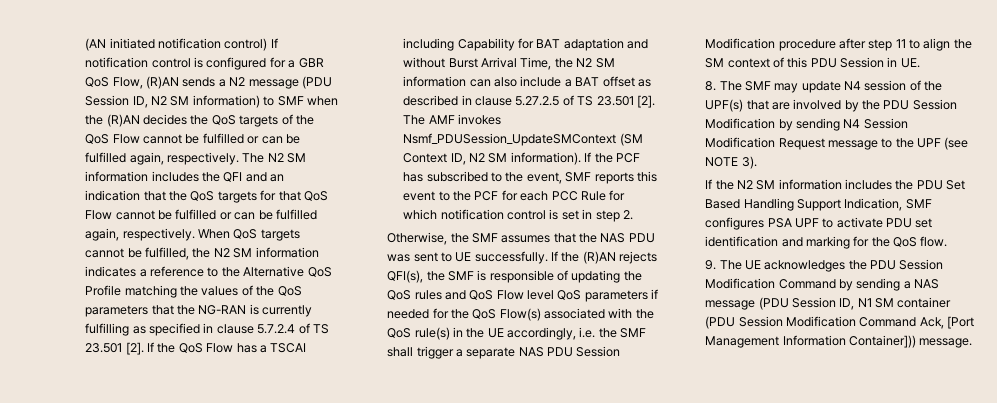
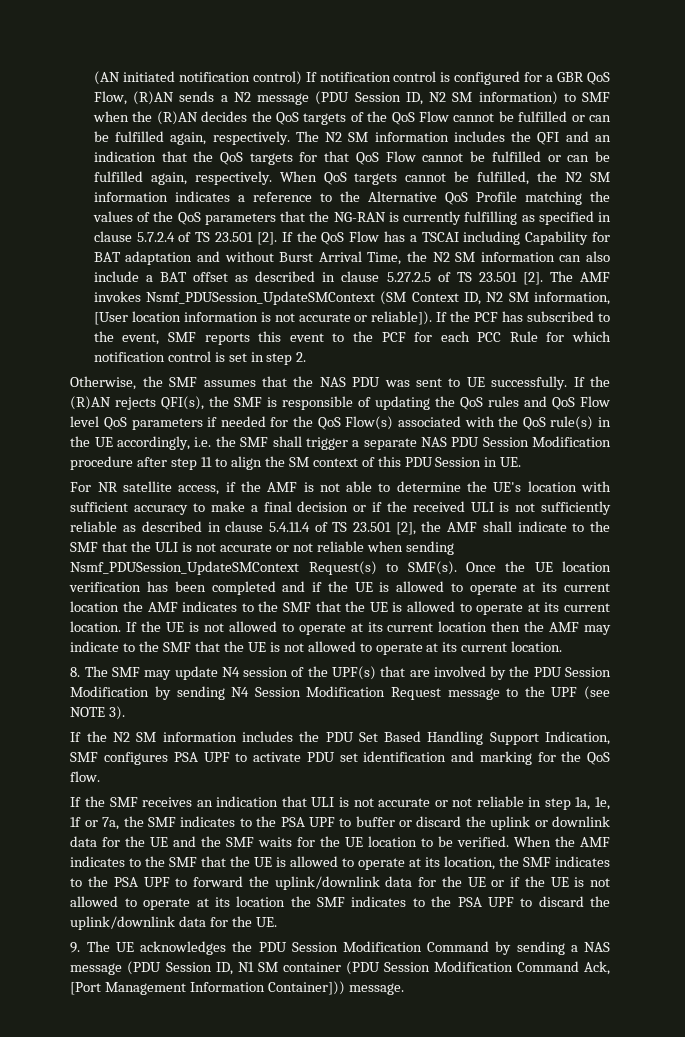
- The AMF invokes Nsmf_PDUSession_UpdateSMContext (SM Context ID, N2 SM information).
+ The AMF invokes Nsmf_PDUSession_UpdateSMContext (SM Context ID, N2 SM information, [User location information is not accurate or reliable]).
+ For NR satellite access, if the AMF is not able to determine the UE's location with sufficient accuracy to make a final decision or if the received ULI is not sufficiently reliable as described in clause 5.4.11.4 of TS 23.501 [2], the AMF shall indicate to the SMF that the ULI is not accurate or not reliable when sending Nsmf_PDUSession_UpdateSMContext Request(s) to SMF(s). Once the UE location verification has been completed and if the UE is allowed to operate at its current location the AMF indicates to the SMF that the UE is allowed to operate at its current location. If the UE is not allowed to operate at its current location then the AMF may indicate to the SMF that the UE is not allowed to operate at its current location.
+ If the SMF receives an indication that ULI is not accurate or not reliable in step 1a, 1e, 1f or 7a, the SMF indicates to the PSA UPF to buffer or discard the uplink or downlink data for the UE and the SMF waits for the UE location to be verified. When the AMF indicates to the SMF that the UE is allowed to operate at its location, the SMF indicates to the PSA UPF to forward the uplink/downlink data for the UE or if the UE is not allowed to operate at its location the SMF indicates to the PSA UPF to discard the uplink/downlink data for the UE.

